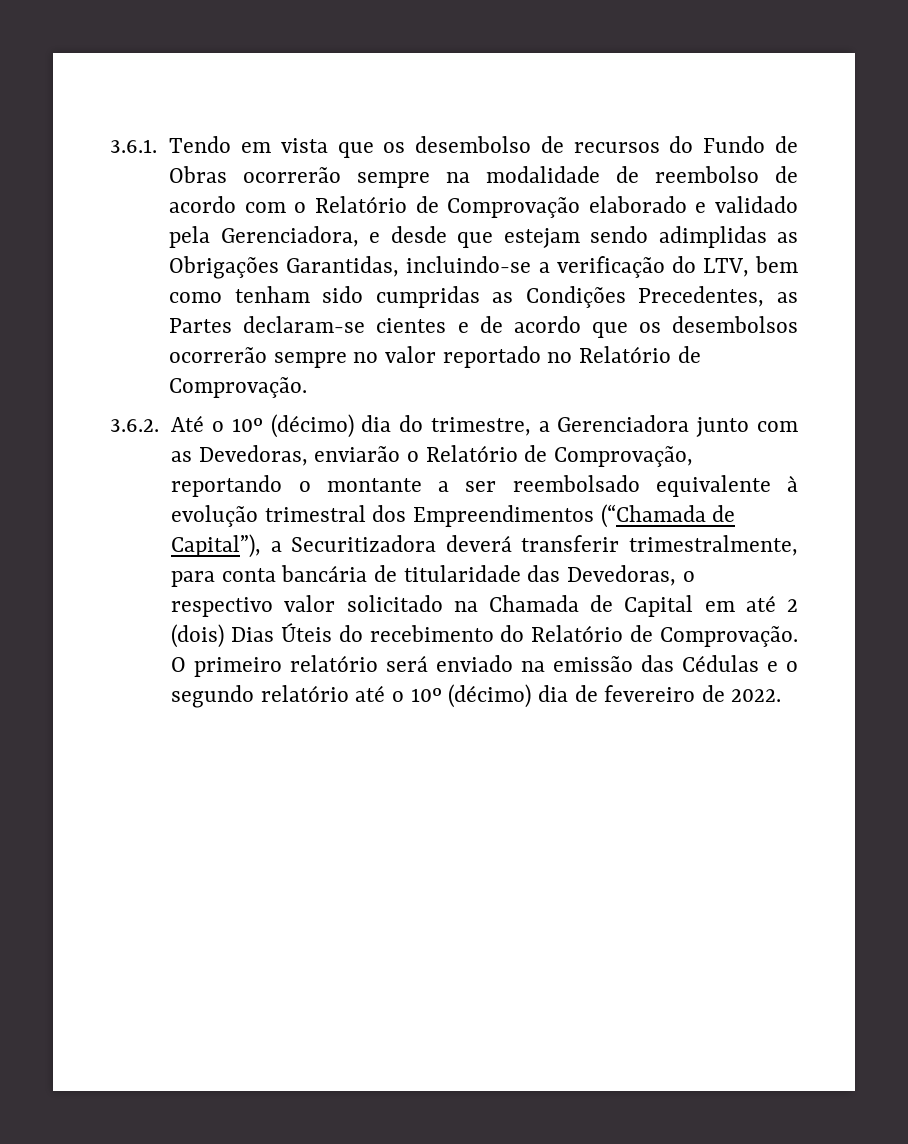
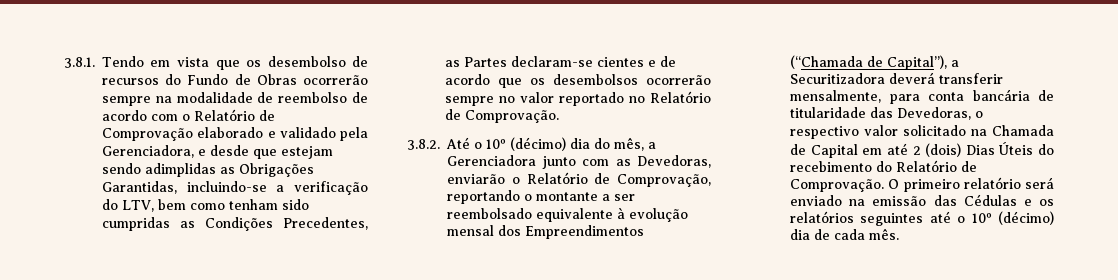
- 3.6.1. Tendo em vista que os desembolso de recursos do Fundo de Obras ocorrerão sempre na modalidade de reembolso de acordo com o Relatório de Comprovação elaborado e validado pela Gerenciadora, e desde que estejam sendo adimplidas as Obrigações Garantidas, incluindo-se a verificação do LTV, bem como tenham sido cumpridas as Condições Precedentes, as Partes declaram-se cientes e de acordo que os desembolsos ocorrerão sempre no valor reportado no Relatório de Comprovação.
+ 3.8.1. Tendo em vista que os desembolso de recursos do Fundo de Obras ocorrerão sempre na modalidade de reembolso de acordo com o Relatório de Comprovação elaborado e validado pela Gerenciadora, e desde que estejam sendo adimplidas as Obrigações Garantidas, incluindo-se a verificação do LTV, bem como tenham sido cumpridas as Condições Precedentes, as Partes declaram-se cientes e de acordo que os desembolsos ocorrerão sempre no valor reportado no Relatório de Comprovação.
- 3.6.2. Até o 10º (décimo) dia do trimestre, a Gerenciadora junto com as Devedoras, enviarão o Relatório de Comprovação, reportando o montante a ser reembolsado equivalente à evolução trimestral dos Empreendimentos (“Chamada de Capital”), a Securitizadora deverá transferir trimestralmente, para conta bancária de titularidade das Devedoras, o respectivo valor solicitado na Chamada de Capital em até 2 (dois) Dias Úteis do recebimento do Relatório de Comprovação.
+ 3.8.2. Até o 10º (décimo) dia do mês, a Gerenciadora junto com as Devedoras, enviarão o Relatório de Comprovação, reportando o montante a ser reembolsado equivalente à evolução mensal dos Empreendimentos (“Chamada de Capital”), a Securitizadora deverá transferir mensalmente, para conta bancária de titularidade das Devedoras, o respectivo valor solicitado na Chamada de Capital em até 2 (dois) Dias Úteis do recebimento do Relatório de Comprovação.
- O primeiro relatório será enviado na emissão das Cédulas e o segundo relatório até o 10º (décimo) dia de fevereiro de 2022.
+ O primeiro relatório será enviado na emissão das Cédulas e os relatórios seguintes até o 10º (décimo) dia de cada mês.

